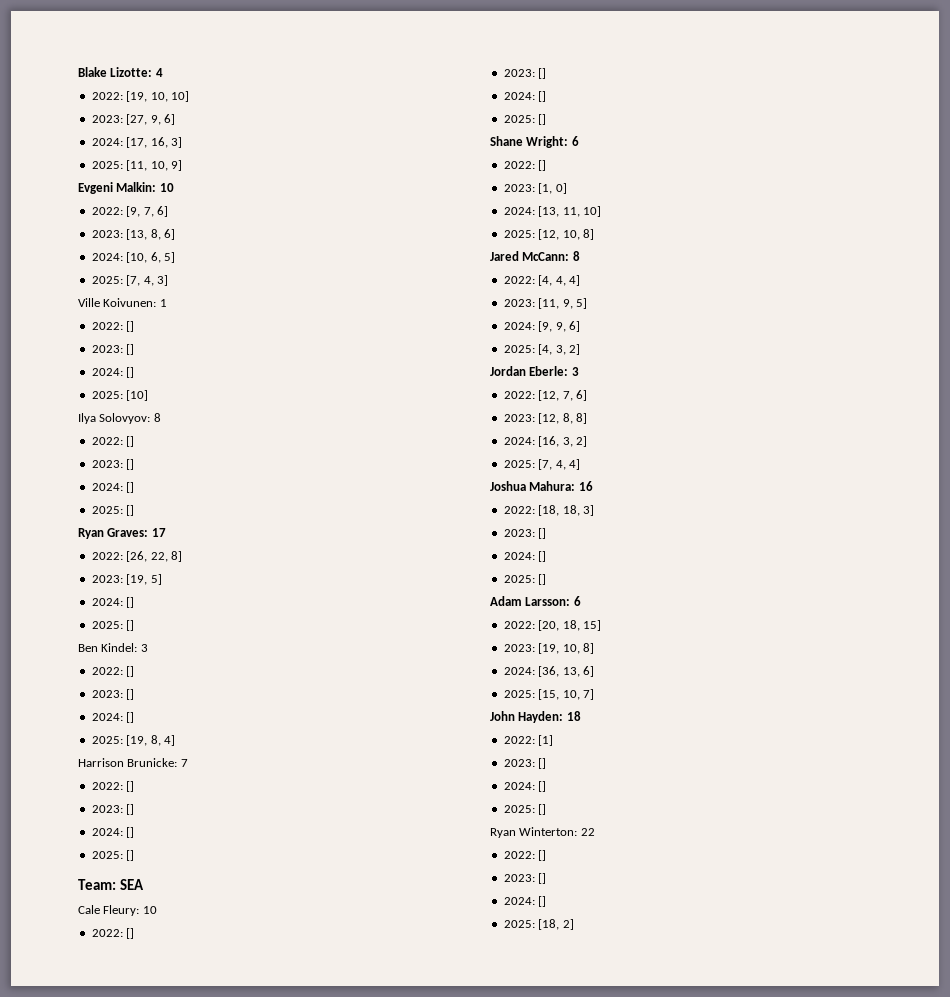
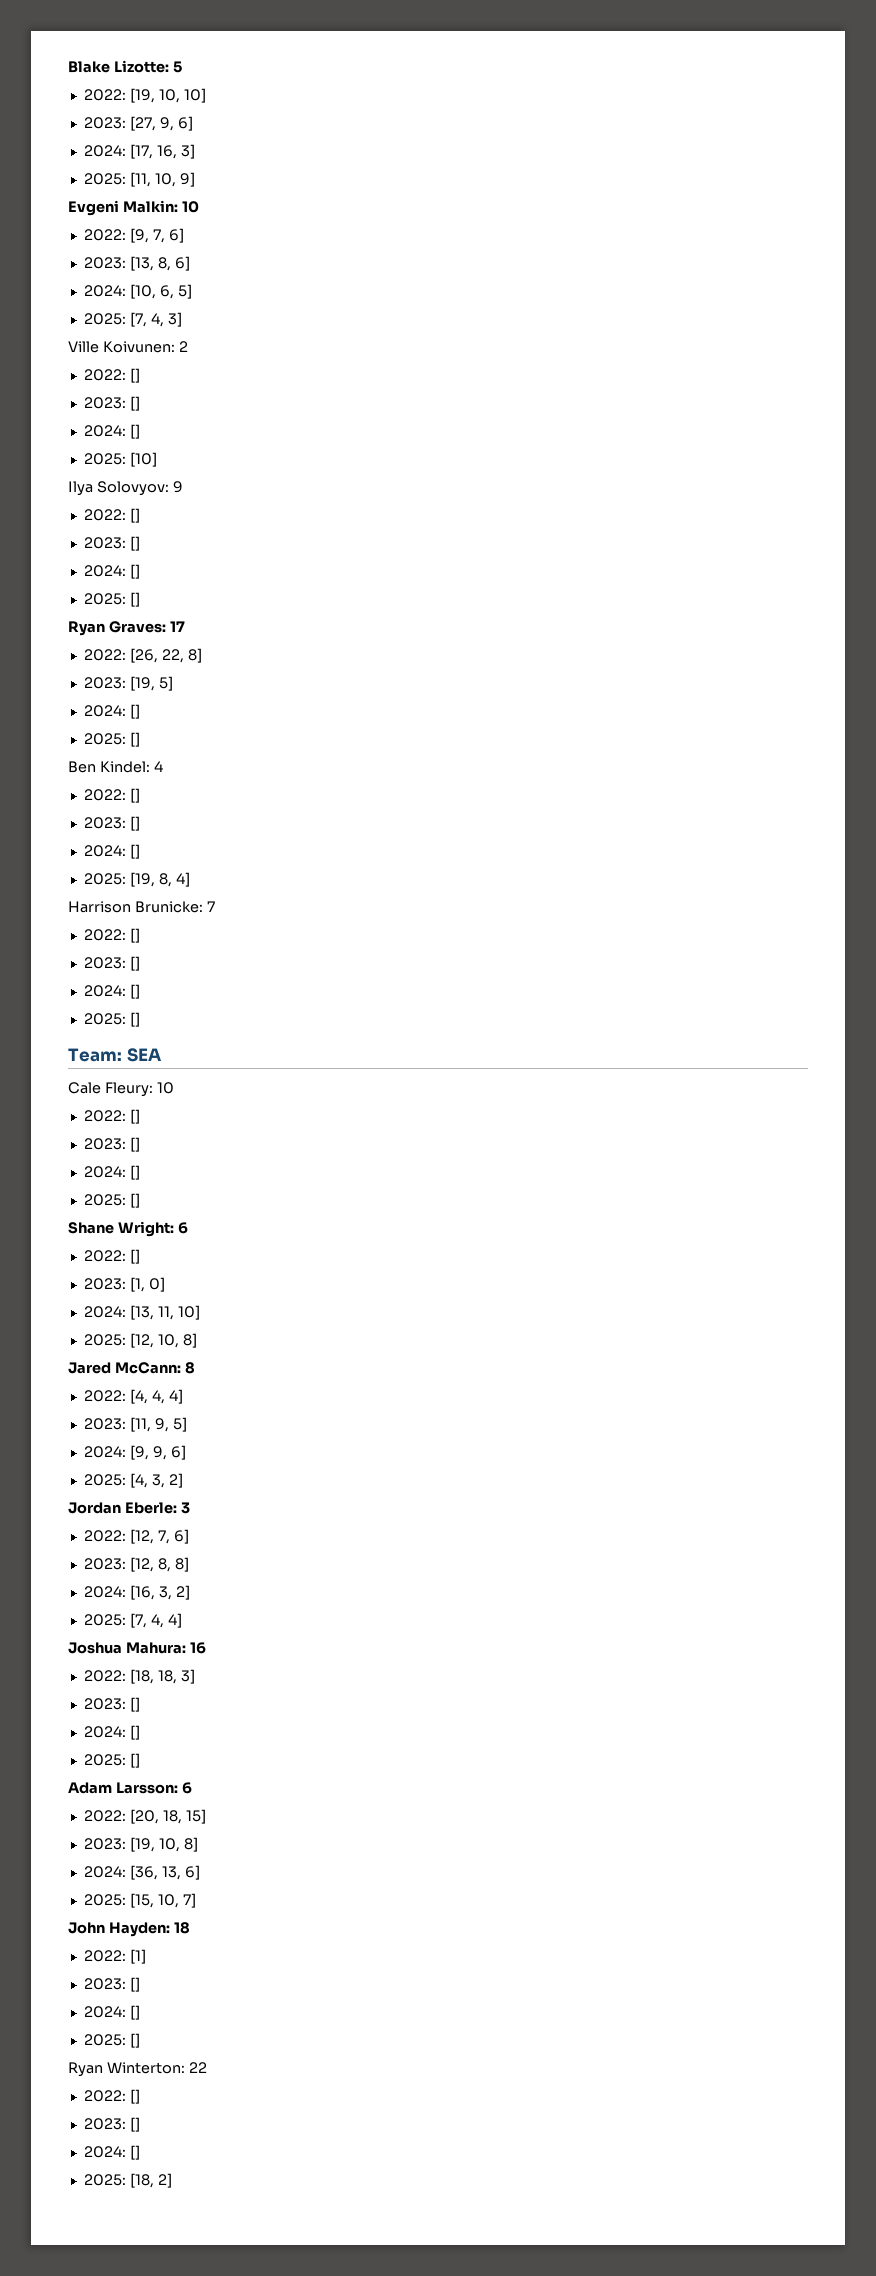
- Blake Lizotte: 4
+ Blake Lizotte: 5
- Ville Koivunen: 1
+ Ville Koivunen: 2
- Ilya Solovyov: 8
+ Ilya Solovyov: 9
- Ben Kindel: 3
+ Ben Kindel: 4

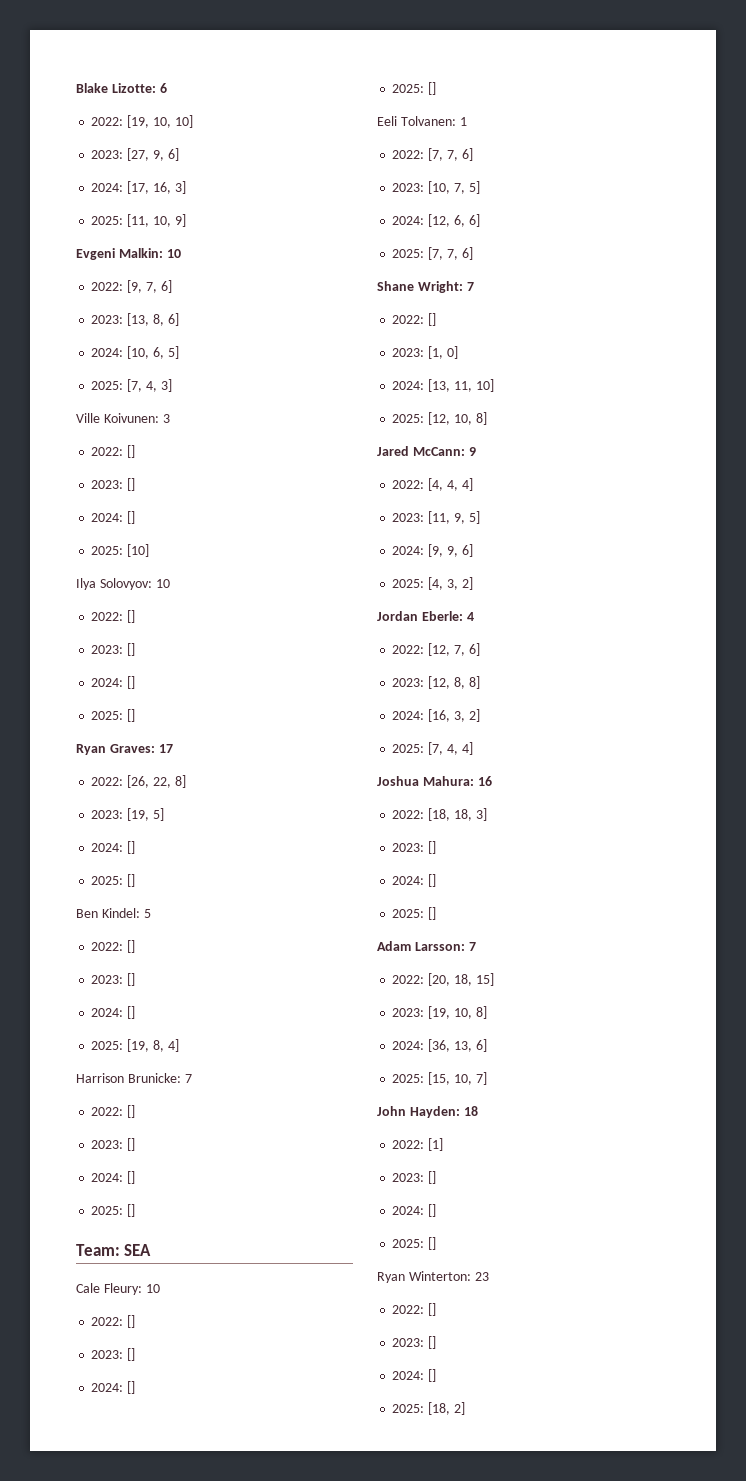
- Blake Lizotte: 5
+ Blake Lizotte: 6
- Ville Koivunen: 2
+ Ville Koivunen: 3
- Ilya Solovyov: 9
+ Ilya Solovyov: 10
- Ben Kindel: 4
+ Ben Kindel: 5
+ Eeli Tolvanen: 1
+ 2022: [7, 7, 6]
+ 2023: [10, 7, 5]
+ 2024: [12, 6, 6]
+ 2025: [7, 7, 6]
- Shane Wright: 6
+ Shane Wright: 7
- Jared McCann: 8
+ Jared McCann: 9
- Jordan Eberle: 3
+ Jordan Eberle: 4
- Adam Larsson: 6
+ Adam Larsson: 7
- Ryan Winterton: 22
+ Ryan Winterton: 23

